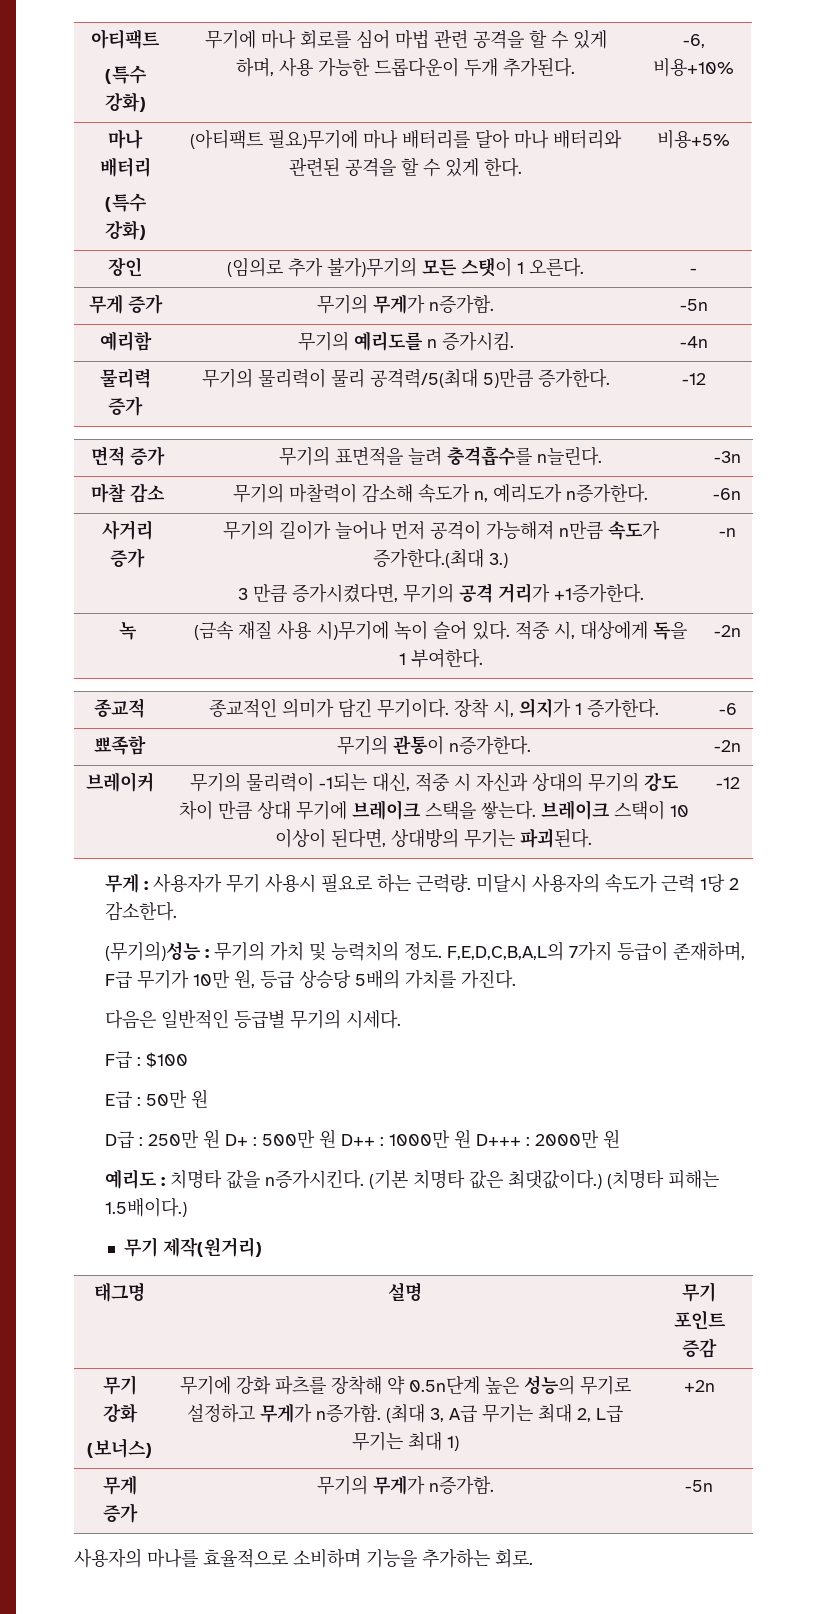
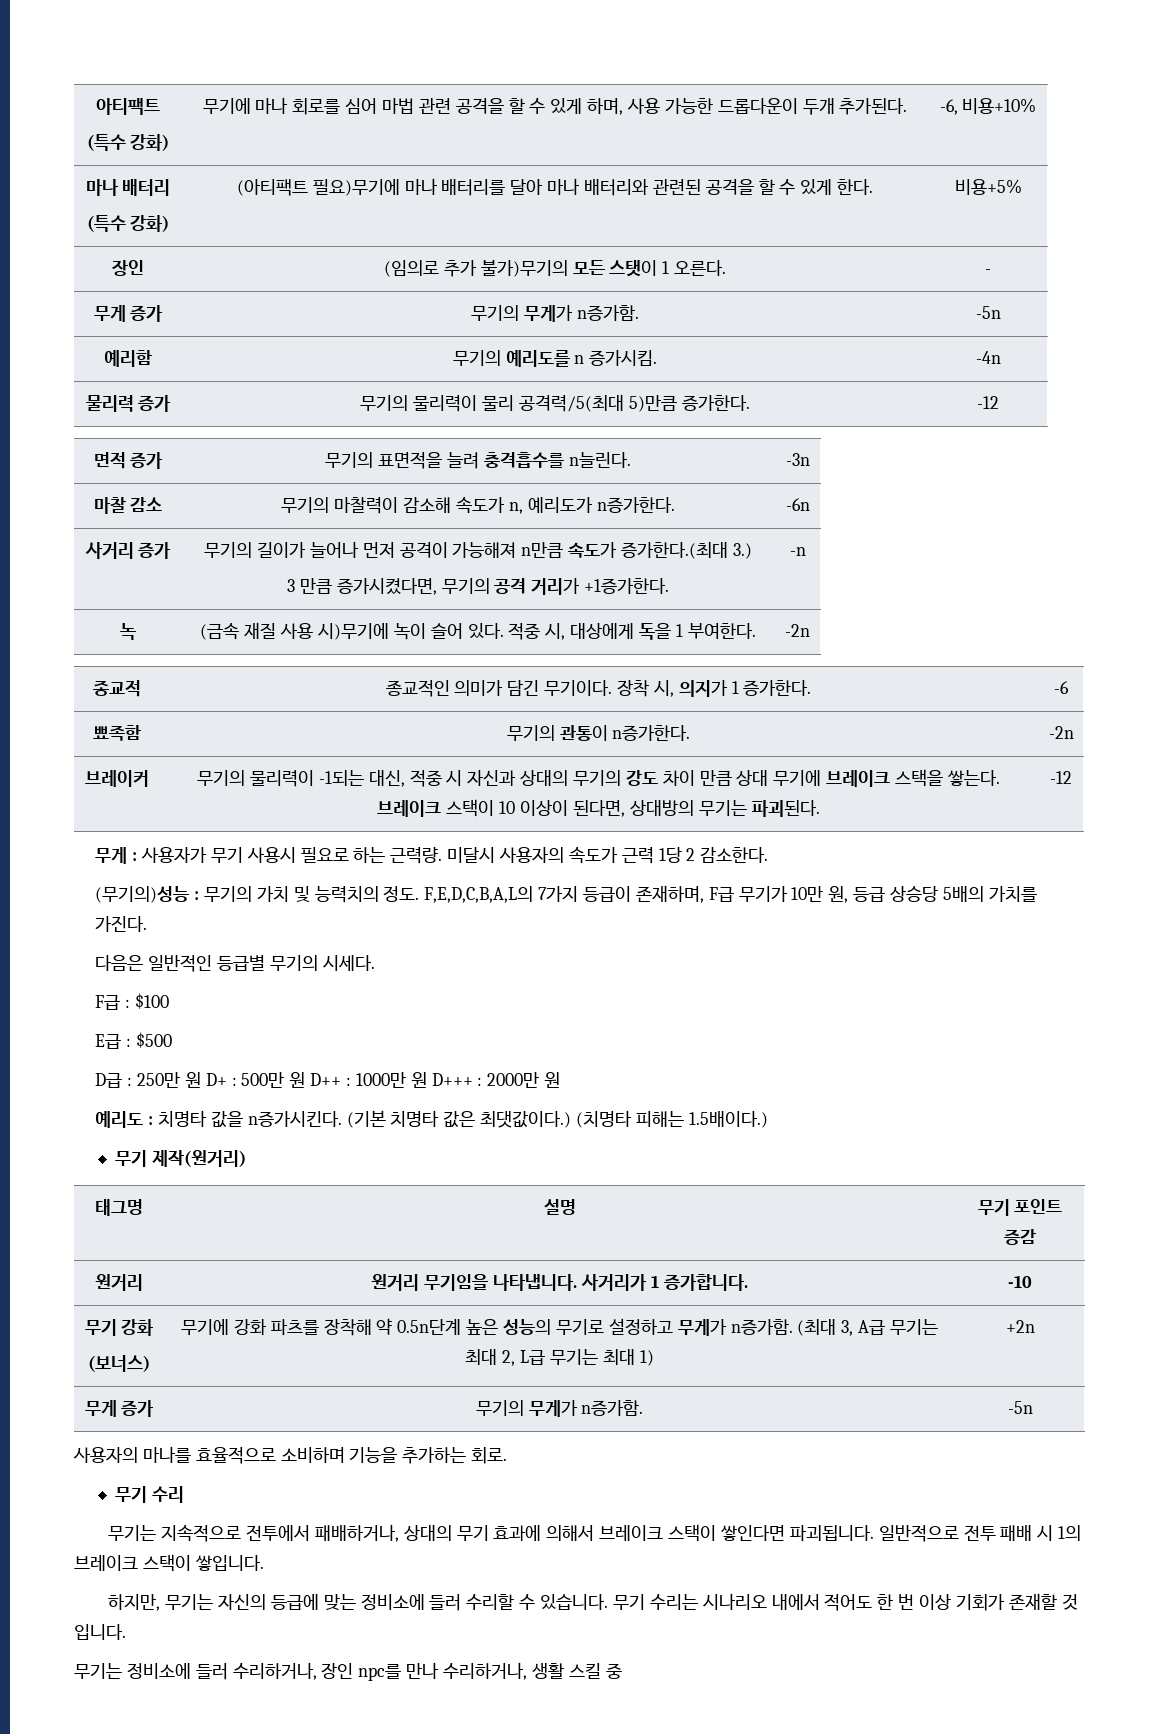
- E급 : 50만 원
+ E급 : $500
+ 원거리 | 원거리 무기임을 나타냅니다. 사거리가 1 증가합니다. | -10
+ 무기 수리
+ 무기는 지속적으로 전투에서 패배하거나, 상대의 무기 효과에 의해서 브레이크 스택이 쌓인다면 파괴됩니다. 일반적으로 전투 패배 시 1의 브레이크 스택이 쌓입니다.
+ 하지만, 무기는 자신의 등급에 맞는 정비소에 들러 수리할 수 있습니다. 무기 수리는 시나리오 내에서 적어도 한 번 이상 기회가 존재할 것 입니다.
+ 무기는 정비소에 들러 수리하거나, 장인 npc를 만나 수리하거나, 생활 스킬 중

